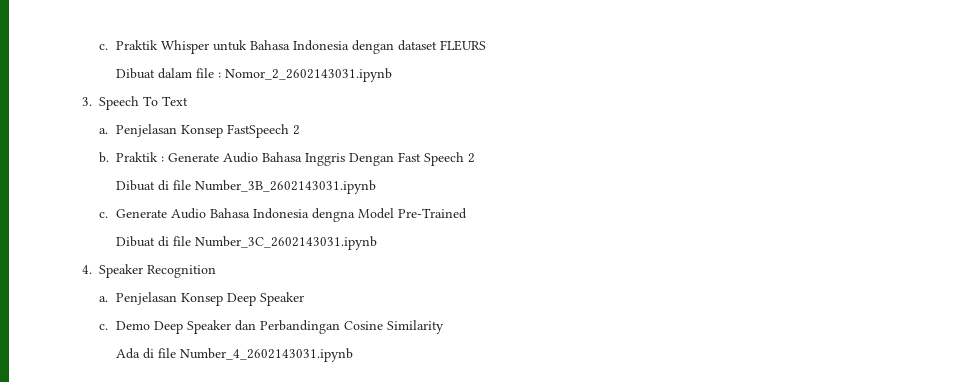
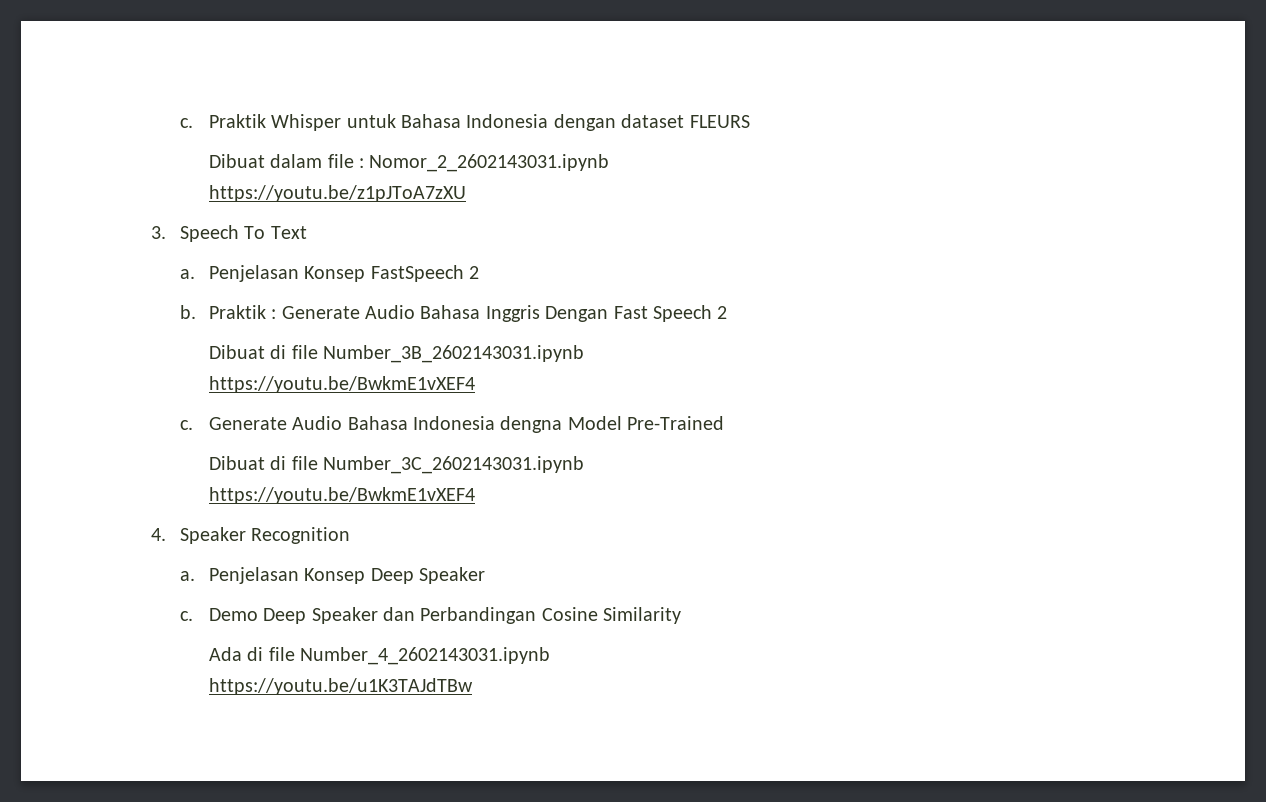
+ https://youtu.be/z1pJToA7zXU
  Dibuat di file Number_3B_2602143031.ipynb
+ https://youtu.be/BwkmE1vXEF4
  Dibuat di file Number_3C_2602143031.ipynb
+ https://youtu.be/BwkmE1vXEF4
+ https://youtu.be/u1K3TAJdTBw

